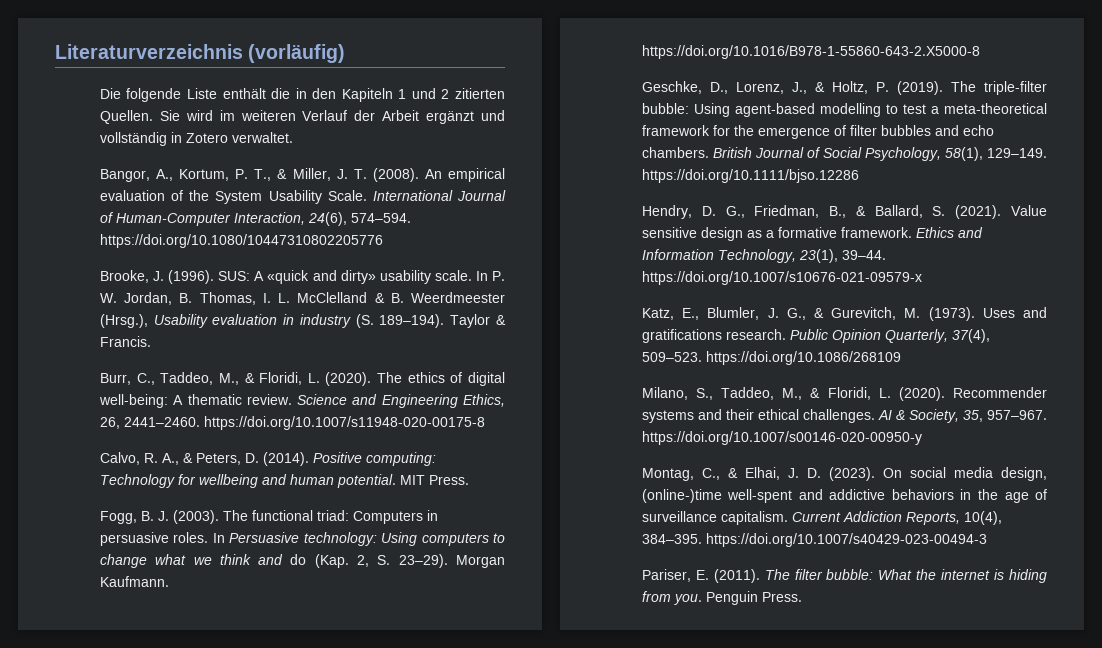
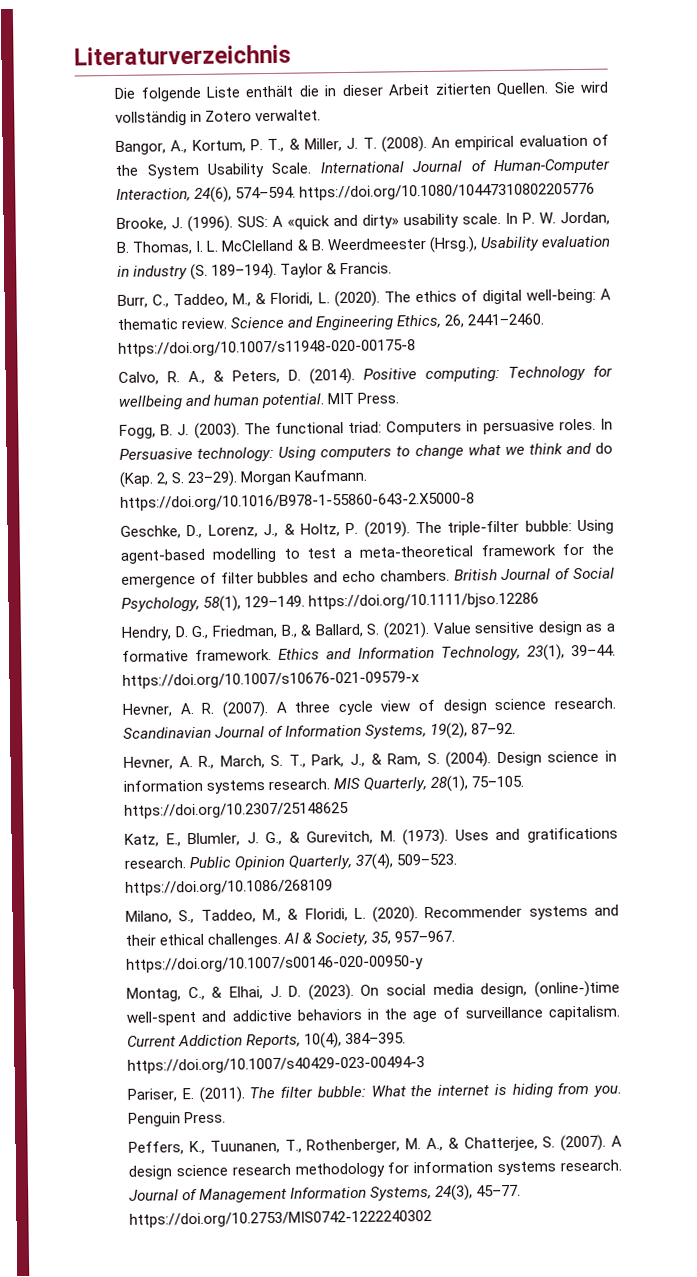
- Literaturverzeichnis (vorläufig)
+ Literaturverzeichnis
- Die folgende Liste enthält die in den Kapiteln 1 und 2 zitierten Quellen. Sie wird im weiteren Verlauf der Arbeit ergänzt und vollständig in Zotero verwaltet.
+ Die folgende Liste enthält die in dieser Arbeit zitierten Quellen. Sie wird vollständig in Zotero verwaltet.
+ Hevner, A. R. (2007). A three cycle view of design science research. Scandinavian Journal of Information Systems, 19(2), 87–92.
+ Hevner, A. R., March, S. T., Park, J., & Ram, S. (2004). Design science in information systems research. MIS Quarterly, 28(1), 75–105. https://doi.org/10.2307/25148625
+ Peffers, K., Tuunanen, T., Rothenberger, M. A., & Chatterjee, S. (2007). A design science research methodology for information systems research. Journal of Management Information Systems, 24(3), 45–77. https://doi.org/10.2753/MIS0742-1222240302

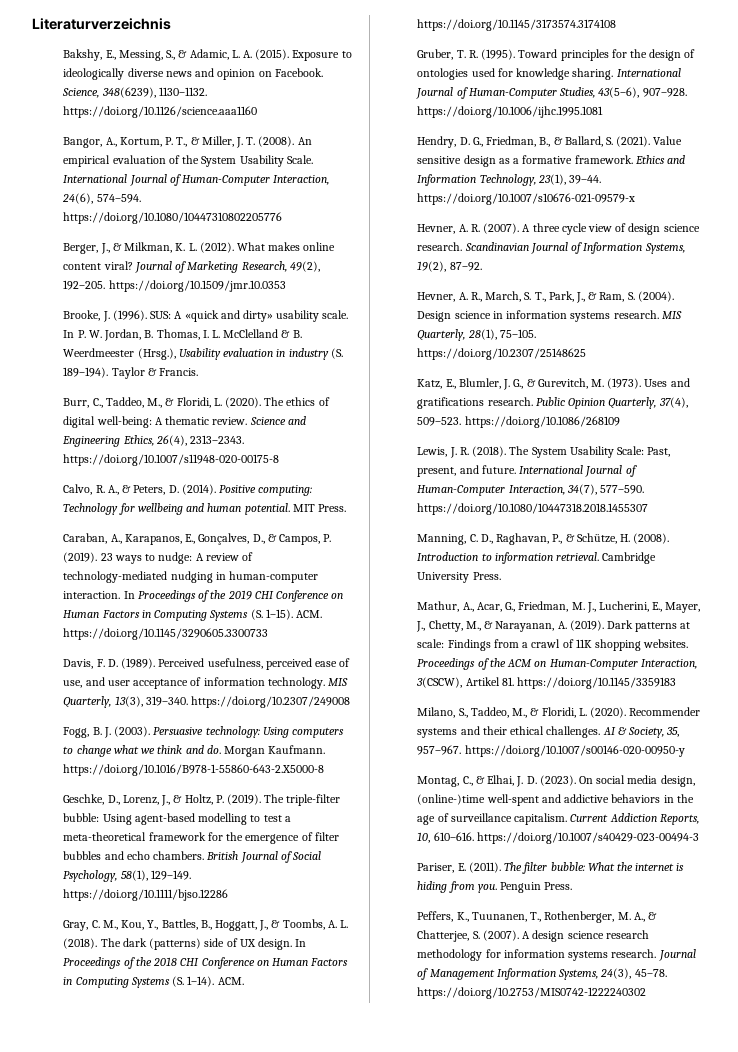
- Die folgende Liste enthält die in dieser Arbeit zitierten Quellen. Sie wird vollständig in Zotero verwaltet.
+ Bakshy, E., Messing, S., & Adamic, L. A. (2015). Exposure to ideologically diverse news and opinion on Facebook. Science, 348(6239), 1130–1132. https://doi.org/10.1126/science.aaa1160
+ Berger, J., & Milkman, K. L. (2012). What makes online content viral? Journal of Marketing Research, 49(2), 192–205. https://doi.org/10.1509/jmr.10.0353
- Science and Engineering Ethics, 26, 2441–2460. https://doi.org/10.1007/s11948-020-00175-8
+ Science and Engineering Ethics, 26(4), 2313–2343. https://doi.org/10.1007/s11948-020-00175-8
- Fogg, B. J. (2003). The functional triad: Computers in persuasive roles. In Persuasive technology: Using computers to change what we think and do (Kap. 2, S. 23–29).
+ Caraban, A., Karapanos, E., Gonçalves, D., & Campos, P. (2019). 23 ways to nudge: A review of technology-mediated nudging in human-computer interaction. In Proceedings of the 2019 CHI Conference on Human Factors in Computing Systems (S. 1–15). ACM. https://doi.org/10.1145/3290605.3300733
+ Davis, F. D. (1989). Perceived usefulness, perceived ease of use, and user acceptance of information technology. MIS Quarterly, 13(3), 319–340. https://doi.org/10.2307/249008
+ Fogg, B. J. (2003). Persuasive technology: Using computers to change what we think and do.
+ Gray, C. M., Kou, Y., Battles, B., Hoggatt, J., & Toombs, A. L. (2018). The dark (patterns) side of UX design. In Proceedings of the 2018 CHI Conference on Human Factors in Computing Systems (S. 1–14). ACM. https://doi.org/10.1145/3173574.3174108
+ Gruber, T. R. (1995). Toward principles for the design of ontologies used for knowledge sharing. International Journal of Human-Computer Studies, 43(5–6), 907–928. https://doi.org/10.1006/ijhc.1995.1081
+ Lewis, J. R. (2018). The System Usability Scale: Past, present, and future. International Journal of Human-Computer Interaction, 34(7), 577–590. https://doi.org/10.1080/10447318.2018.1455307
+ Manning, C. D., Raghavan, P., & Schütze, H. (2008). Introduction to information retrieval. Cambridge University Press.
+ Mathur, A., Acar, G., Friedman, M. J., Lucherini, E., Mayer, J., Chetty, M., & Narayanan, A. (2019). Dark patterns at scale: Findings from a crawl of 11K shopping websites. Proceedings of the ACM on Human-Computer Interaction, 3(CSCW), Artikel 81. https://doi.org/10.1145/3359183
- Current Addiction Reports, 10(4), 384–395. https://doi.org/10.1007/s40429-023-00494-3
+ Current Addiction Reports, 10, 610–616. https://doi.org/10.1007/s40429-023-00494-3
- Journal of Management Information Systems, 24(3), 45–77. https://doi.org/10.2753/MIS0742-1222240302
+ Journal of Management Information Systems, 24(3), 45–78. https://doi.org/10.2753/MIS0742-1222240302

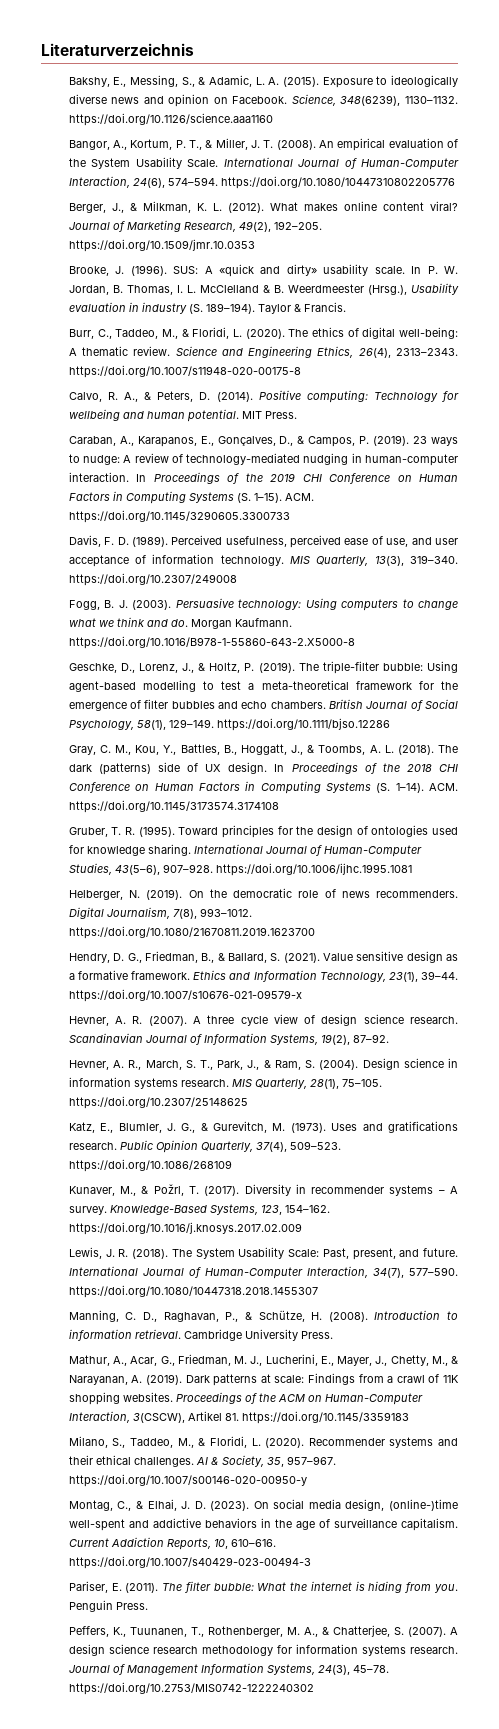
+ Helberger, N. (2019). On the democratic role of news recommenders. Digital Journalism, 7(8), 993–1012. https://doi.org/10.1080/21670811.2019.1623700
+ Kunaver, M., & Požrl, T. (2017). Diversity in recommender systems – A survey. Knowledge-Based Systems, 123, 154–162. https://doi.org/10.1016/j.knosys.2017.02.009

